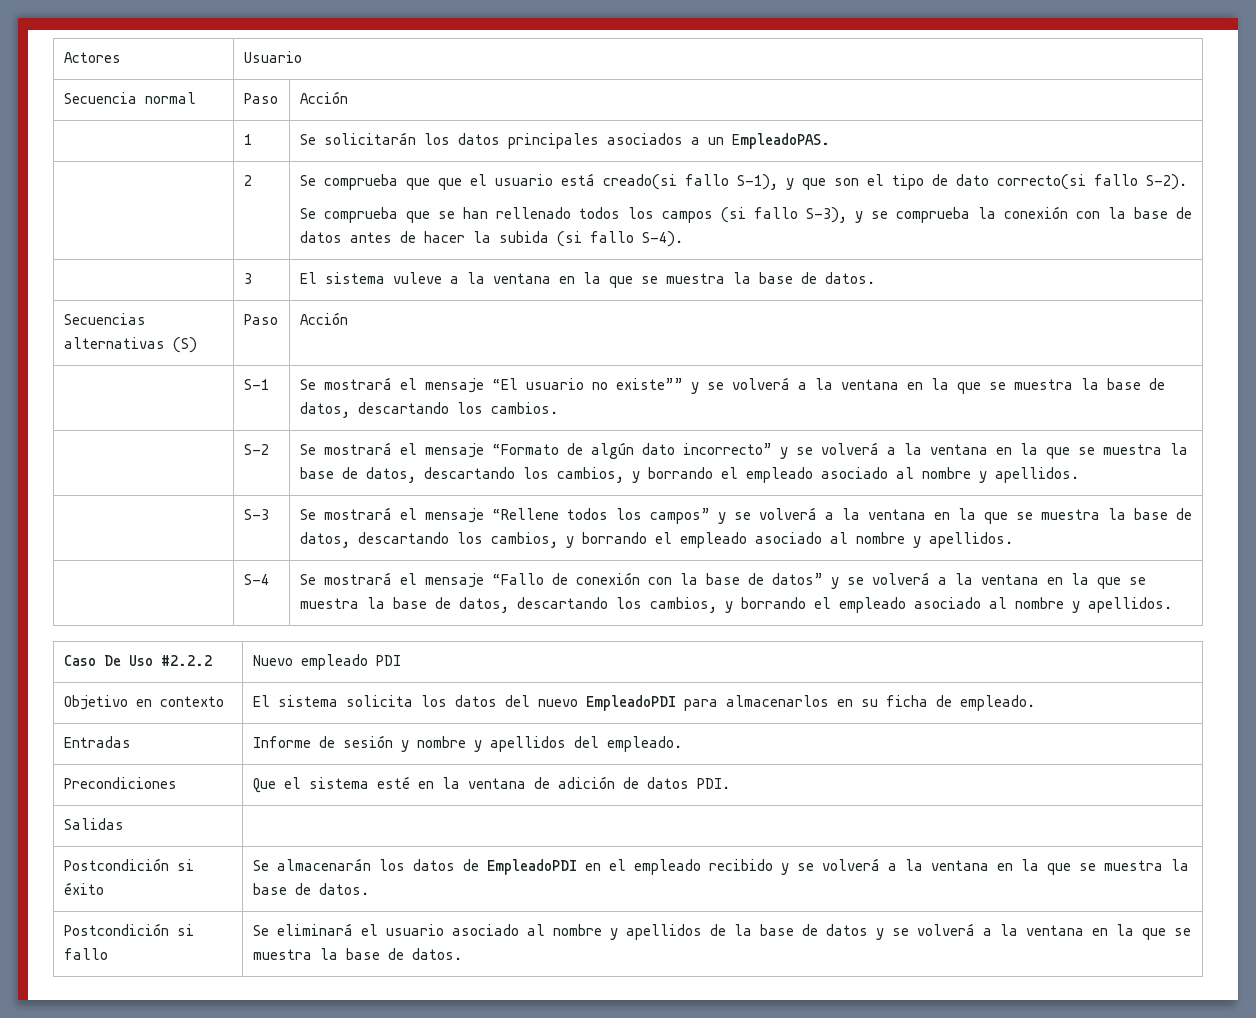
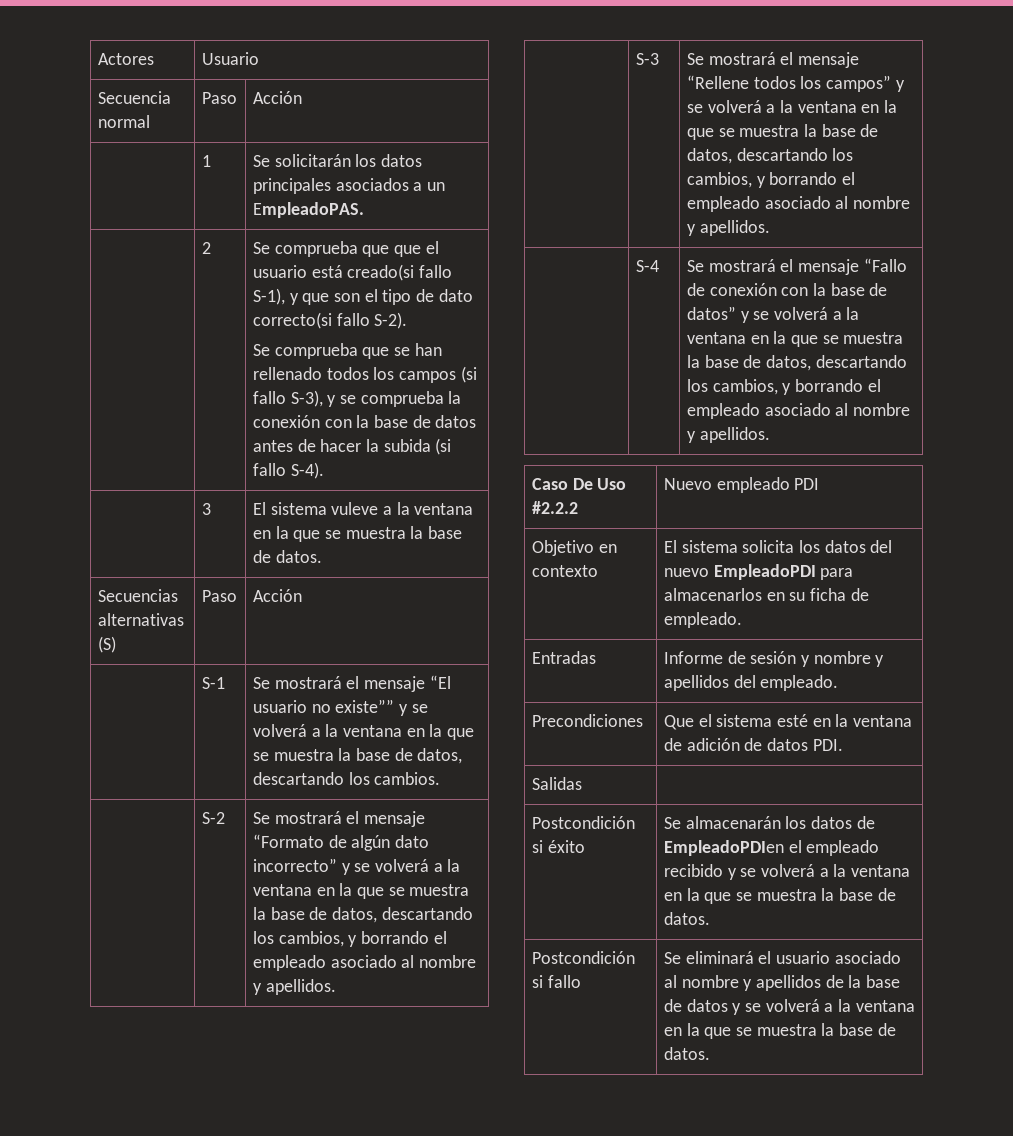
- Postcondición si éxito | Se almacenarán los datos de EmpleadoPDI en el empleado recibido y se volverá a la ventana en la que se muestra la base de datos.
+ Postcondición si éxito | Se almacenarán los datos de EmpleadoPDIen el empleado recibido y se volverá a la ventana en la que se muestra la base de datos.

